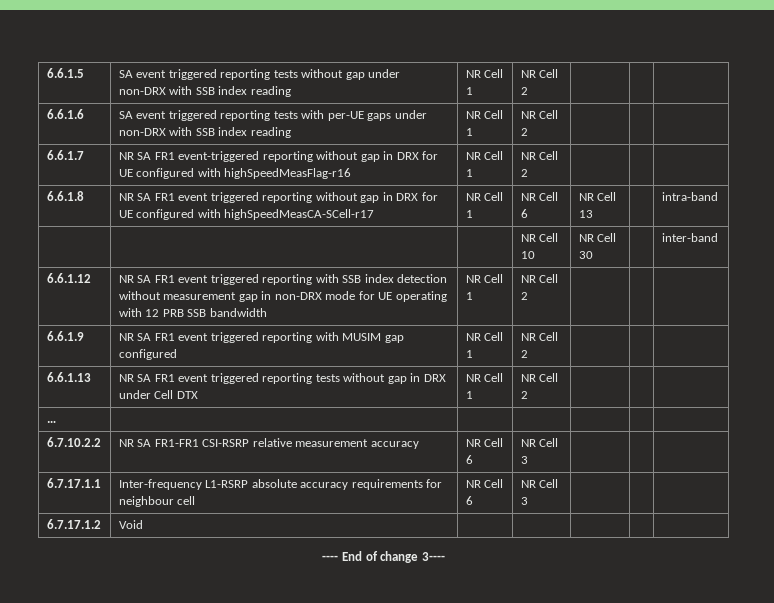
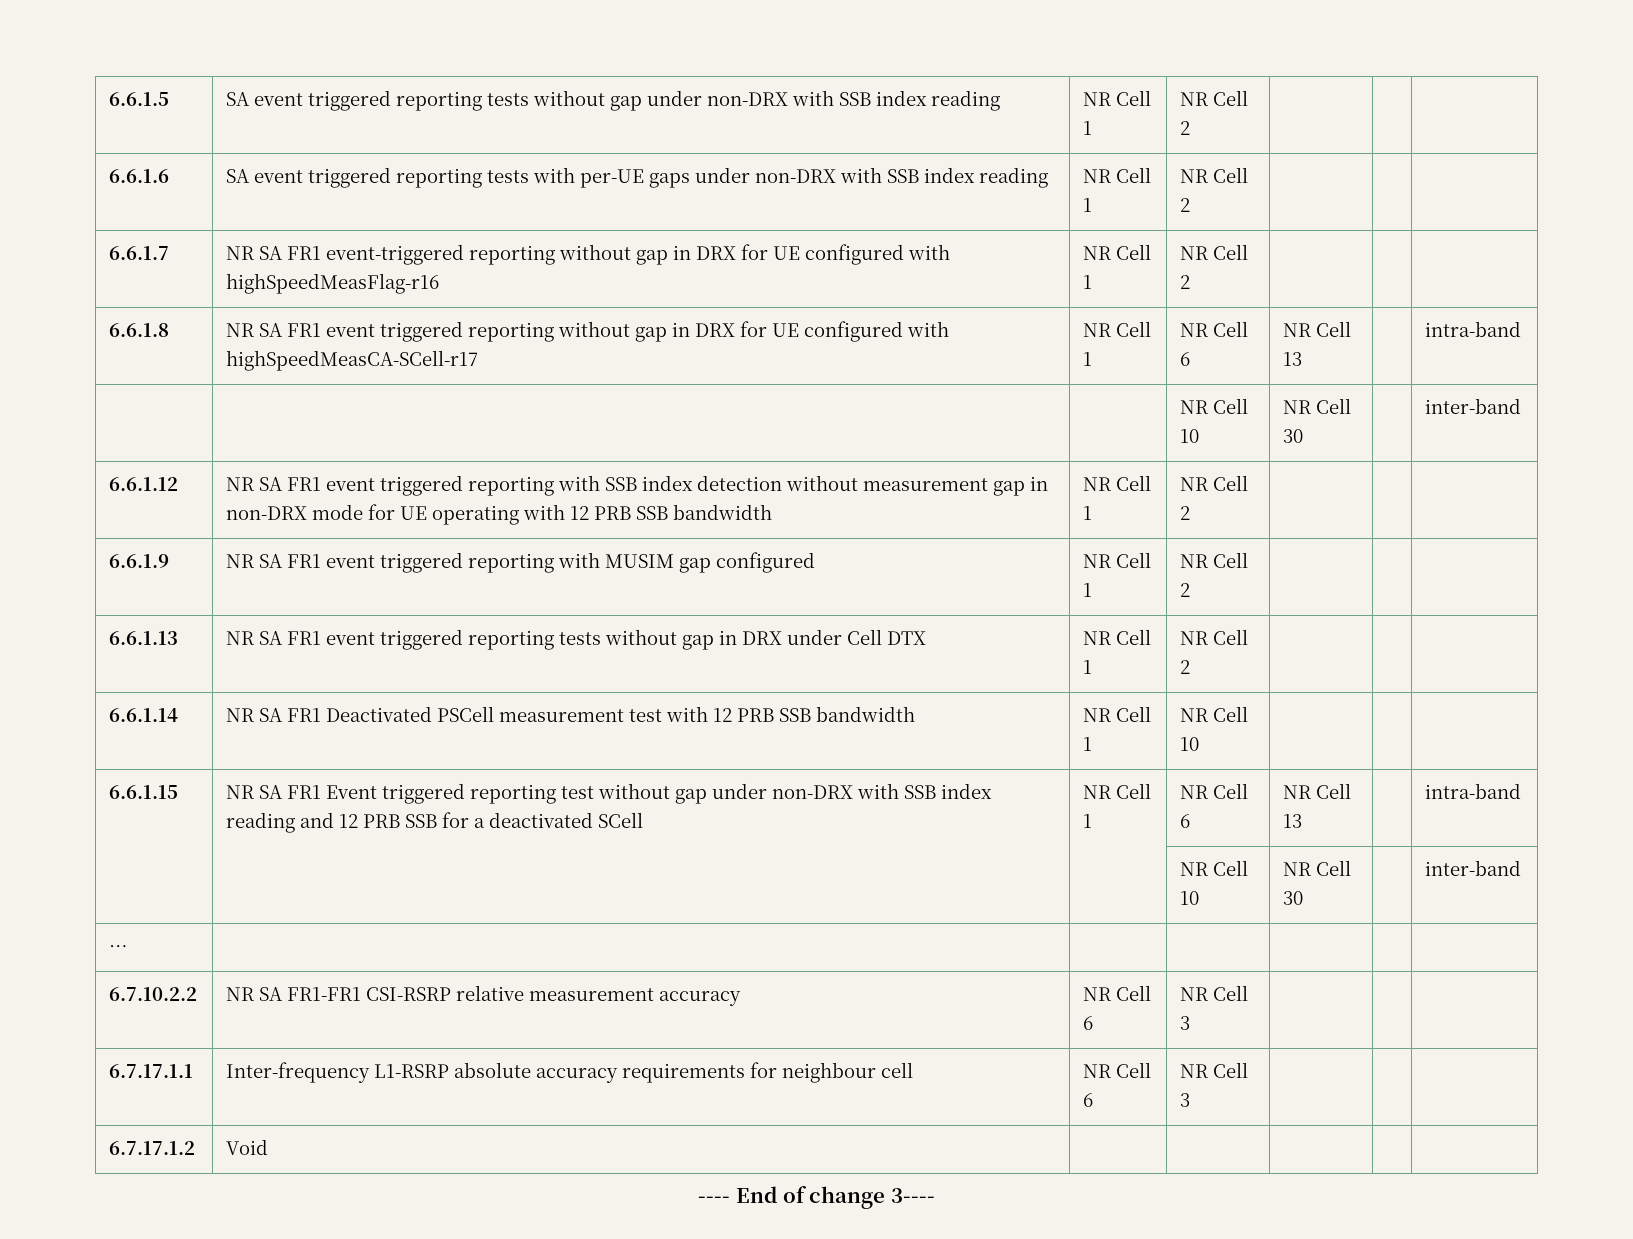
+ 6.6.1.14 | NR SA FR1 Deactivated PSCell measurement test with 12 PRB SSB bandwidth | NR Cell 1 | NR Cell 10 | | |
+ 6.6.1.15 | NR SA FR1 Event triggered reporting test without gap under non-DRX with SSB index reading and 12 PRB SSB for a deactivated SCell | NR Cell 1 | NR Cell 6 | NR Cell 13 | | intra-band
+ | | | NR Cell 10 | NR Cell 30 | | inter-band

